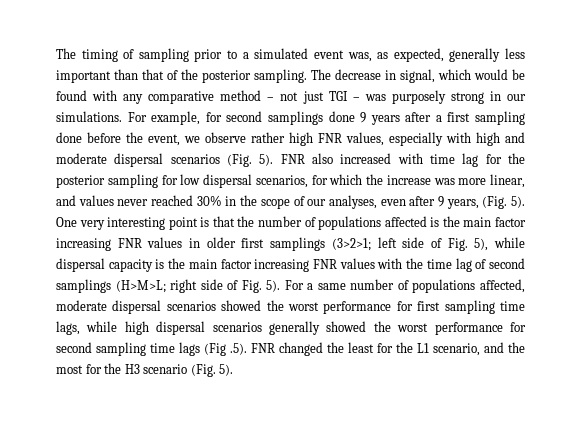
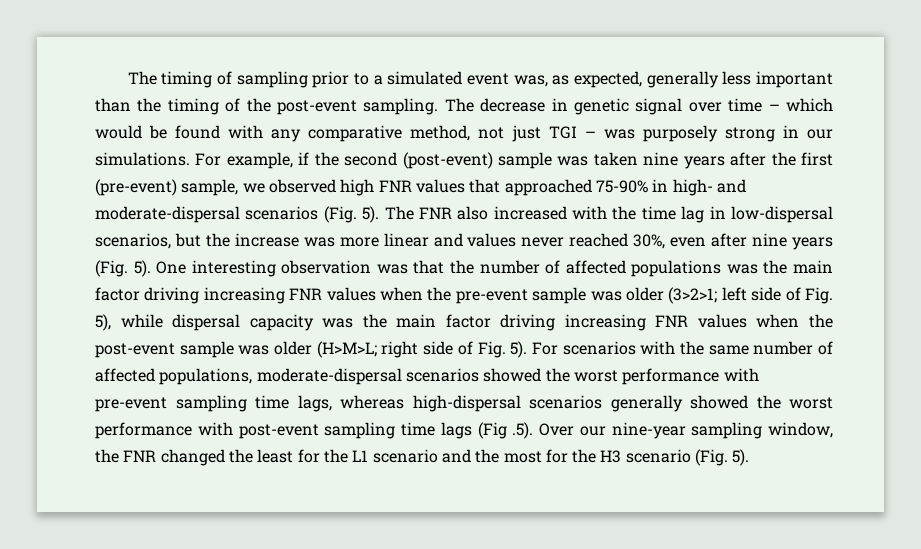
- The timing of sampling prior to a simulated event was, as expected, generally less important than that of the posterior sampling.
+ The timing of sampling prior to a simulated event was, as expected, generally less important than the timing of the post-event sampling.
- The decrease in signal, which would be found with any comparative method – not just TGI – was purposely strong in our simulations.
+ The decrease in genetic signal over time – which would be found with any comparative method, not just TGI – was purposely strong in our simulations.
- For example, for second samplings done 9 years after a first sampling done before the event, we observe rather high FNR values, especially with high and moderate dispersal scenarios (Fig. 5).
+ For example, if the second (post-event) sample was taken nine years after the first (pre-event) sample, we observed high FNR values that approached 75-90% in high- and moderate-dispersal scenarios (Fig. 5).
- FNR also increased with time lag for the posterior sampling for low dispersal scenarios, for which the increase was more linear, and values never reached 30% in the scope of our analyses, even after 9 years, (Fig. 5). One very interesting point is that the number of populations affected is the main factor increasing FNR values in older first samplings (3>2>1; left side of Fig. 5), while dispersal capacity is the main factor increasing FNR values with the time lag of second samplings (H>M>L; right side of Fig. 5).
+ The FNR also increased with the time lag in low-dispersal scenarios, but the increase was more linear and values never reached 30%, even after nine years (Fig. 5). One interesting observation was that the number of affected populations was the main factor driving increasing FNR values when the pre-event sample was older (3>2>1; left side of Fig. 5), while dispersal capacity was the main factor driving increasing FNR values when the post-event sample was older (H>M>L; right side of Fig. 5).
- For a same number of populations affected, moderate dispersal scenarios showed the worst performance for first sampling time lags, while high dispersal scenarios generally showed the worst performance for second sampling time lags (Fig .5). FNR changed the least for the L1 scenario, and the most for the H3 scenario (Fig. 5).
+ For scenarios with the same number of affected populations, moderate-dispersal scenarios showed the worst performance with pre-event sampling time lags, whereas high-dispersal scenarios generally showed the worst performance with post-event sampling time lags (Fig .5). Over our nine-year sampling window, the FNR changed the least for the L1 scenario and the most for the H3 scenario (Fig. 5).

